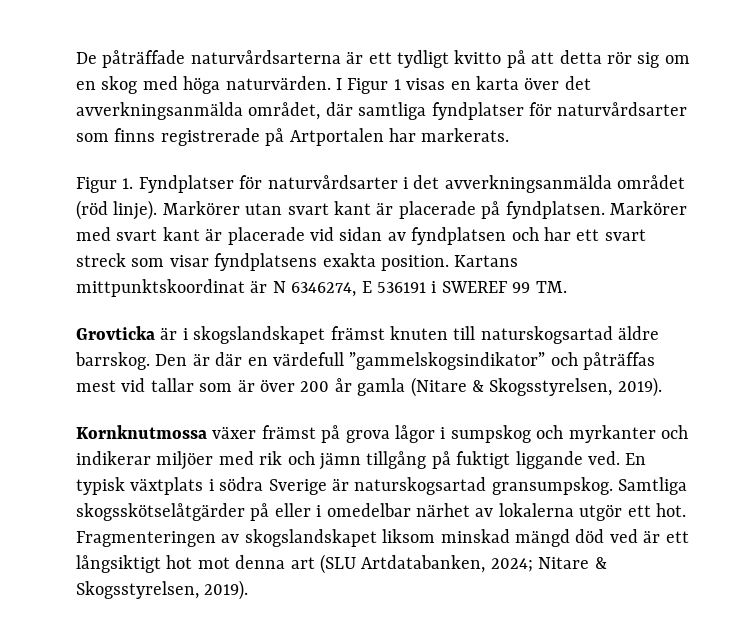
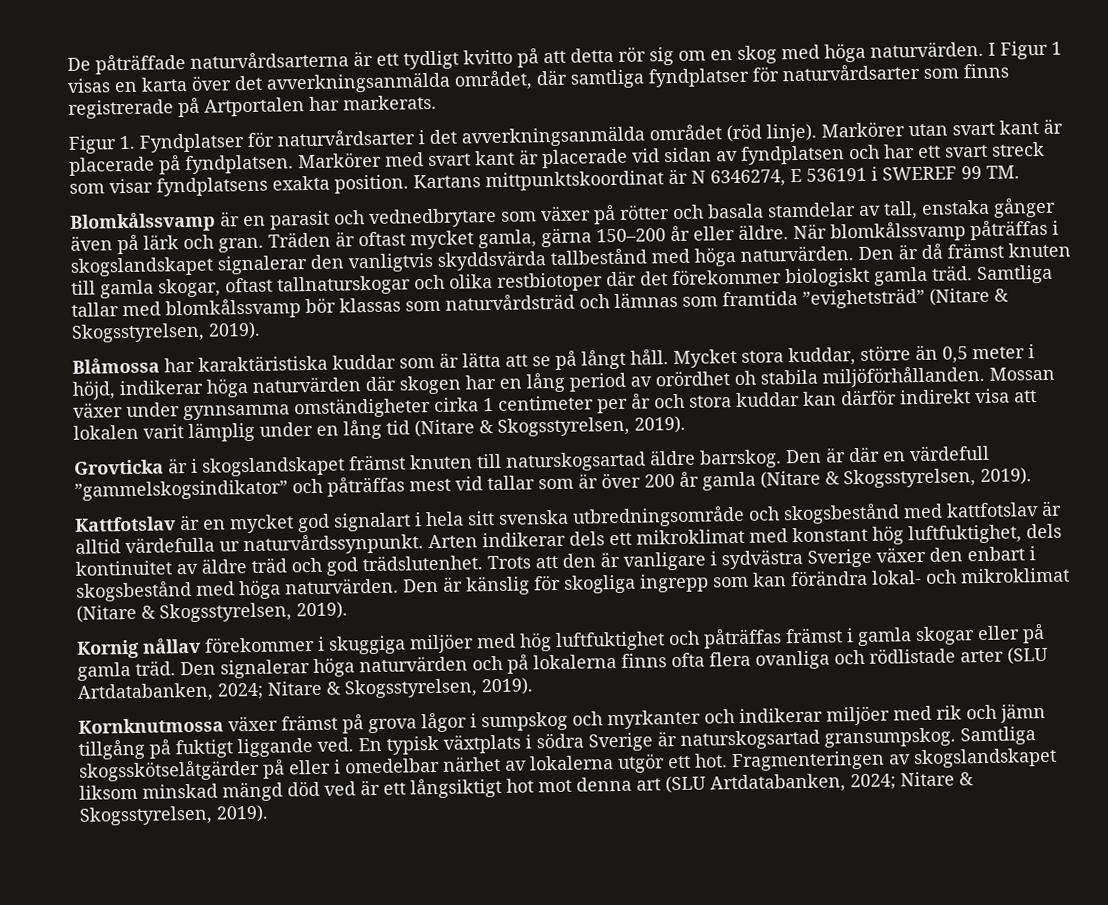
+ Blomkålssvamp är en parasit och vednedbrytare som växer på rötter och basala stamdelar av tall, enstaka gånger även på lärk och gran. Träden är oftast mycket gamla, gärna 150–200 år eller äldre. När blomkålssvamp påträffas i skogslandskapet signalerar den vanligtvis skyddsvärda tallbestånd med höga naturvärden. Den är då främst knuten till gamla skogar, oftast tallnaturskogar och olika restbiotoper där det förekommer biologiskt gamla träd. Samtliga tallar med blomkålssvamp bör klassas som naturvårdsträd och lämnas som framtida ”evighetsträd” (Nitare & Skogsstyrelsen, 2019).
+ Blåmossa har karaktäristiska kuddar som är lätta att se på långt håll. Mycket stora kuddar, större än 0,5 meter i höjd, indikerar höga naturvärden där skogen har en lång period av orördhet oh stabila miljöförhållanden. Mossan växer under gynnsamma omständigheter cirka 1 centimeter per år och stora kuddar kan därför indirekt visa att lokalen varit lämplig under en lång tid (Nitare & Skogsstyrelsen, 2019).
+ Kattfotslav är en mycket god signalart i hela sitt svenska utbredningsområde och skogsbestånd med kattfotslav är alltid värdefulla ur naturvårdssynpunkt. Arten indikerar dels ett mikroklimat med konstant hög luftfuktighet, dels kontinuitet av äldre träd och god trädslutenhet. Trots att den är vanligare i sydvästra Sverige växer den enbart i skogsbestånd med höga naturvärden. Den är känslig för skogliga ingrepp som kan förändra lokal- och mikroklimat (Nitare & Skogsstyrelsen, 2019).
+ Kornig nållav förekommer i skuggiga miljöer med hög luftfuktighet och påträffas främst i gamla skogar eller på gamla träd. Den signalerar höga naturvärden och på lokalerna finns ofta flera ovanliga och rödlistade arter (SLU Artdatabanken, 2024; Nitare & Skogsstyrelsen, 2019).

